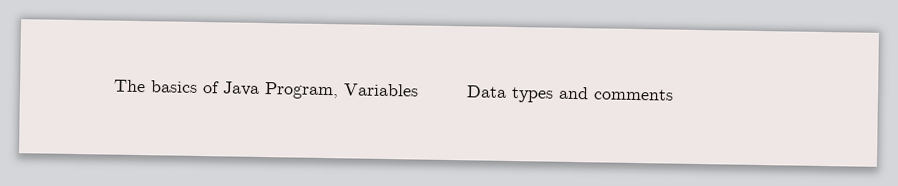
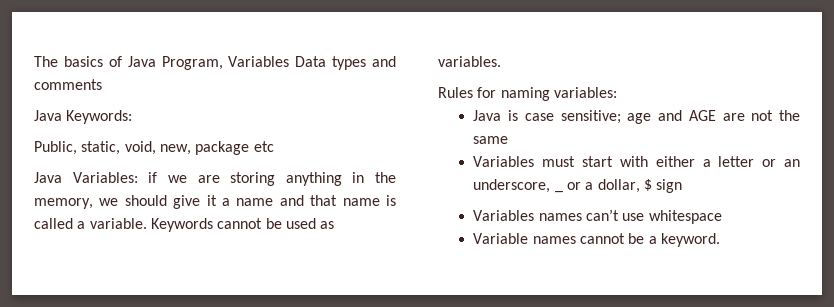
+ Java Keywords:
+ Public, static, void, new, package etc
+ Java Variables: if we are storing anything in the memory, we should give it a name and that name is called a variable. Keywords cannot be used as variables.
+ Rules for naming variables:
+ Java is case sensitive; age and AGE are not the same
+ Variables must start with either a letter or an underscore, _ or a dollar, $ sign
+ Variables names can’t use whitespace
+ Variable names cannot be a keyword.

